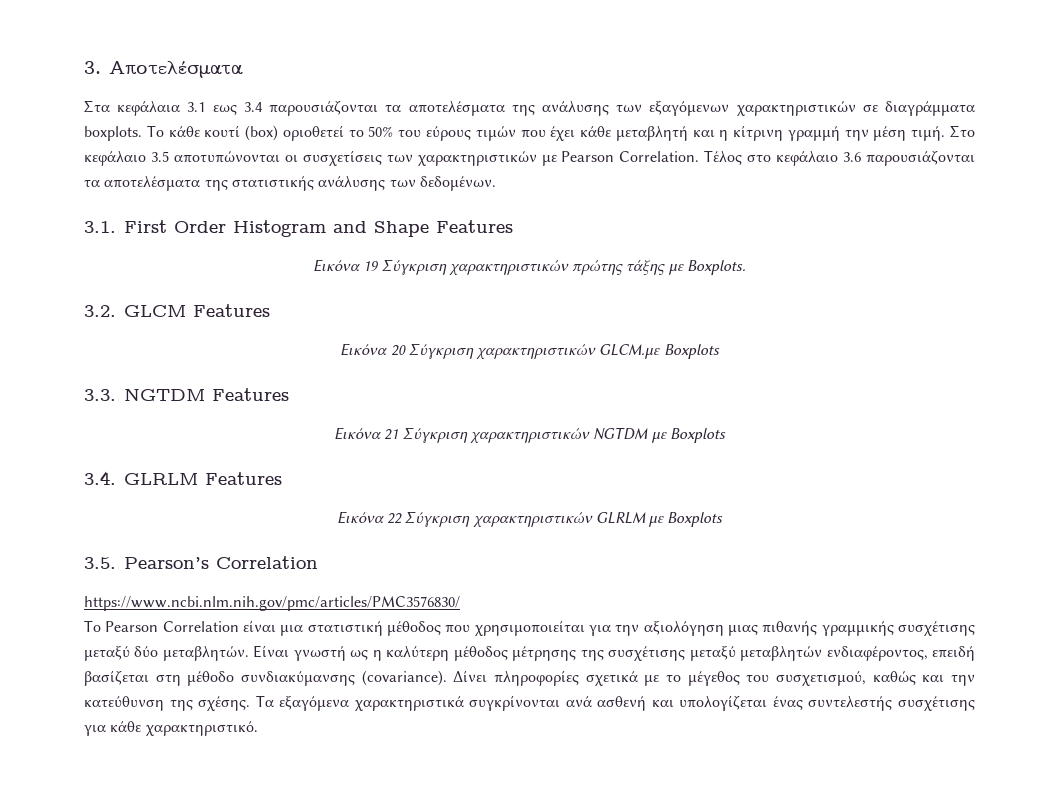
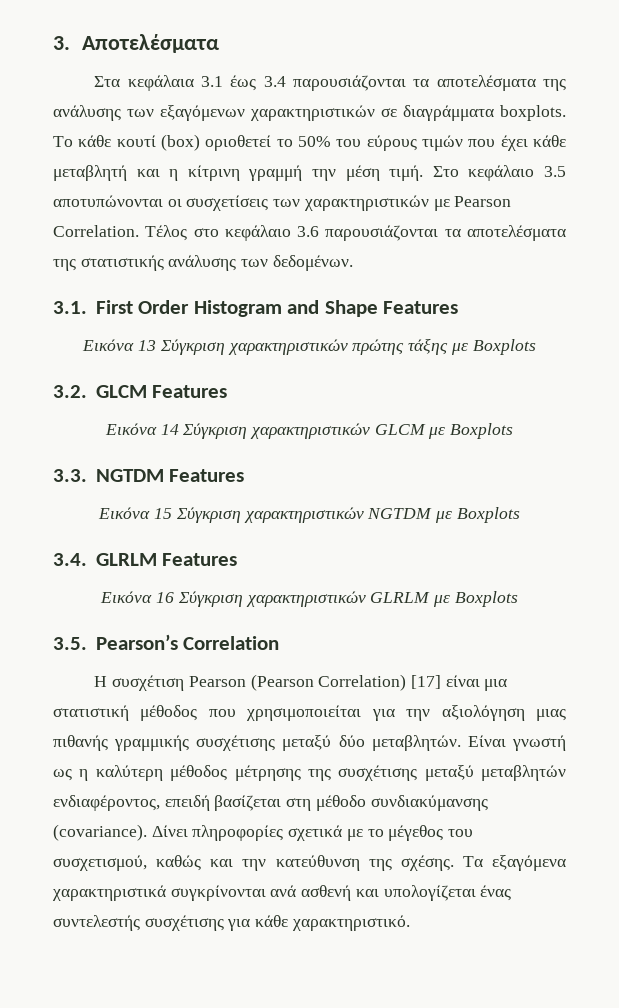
- Στα κεφάλαια 3.1 εως 3.4 παρουσιάζονται τα αποτελέσματα της ανάλυσης των εξαγόμενων χαρακτηριστικών σε διαγράμματα boxplots.
+ Στα κεφάλαια 3.1 έως 3.4 παρουσιάζονται τα αποτελέσματα της ανάλυσης των εξαγόμενων χαρακτηριστικών σε διαγράμματα boxplots.
- Εικόνα 19 Σύγκριση χαρακτηριστικών πρώτης τάξης με Boxplots.
+ Εικόνα 13 Σύγκριση χαρακτηριστικών πρώτης τάξης με Boxplots
- Εικόνα 20 Σύγκριση χαρακτηριστικών GLCM.με Boxplots
+ Εικόνα 14 Σύγκριση χαρακτηριστικών GLCM με Boxplots
- Εικόνα 21 Σύγκριση χαρακτηριστικών NGTDM με Boxplots
+ Εικόνα 15 Σύγκριση χαρακτηριστικών NGTDM με Boxplots
- Εικόνα 22 Σύγκριση χαρακτηριστικών GLRLM με Boxplots
+ Εικόνα 16 Σύγκριση χαρακτηριστικών GLRLM με Boxplots
- https://www.ncbi.nlm.nih.gov/pmc/articles/PMC3576830/
- Το Pearson Correlation είναι μια στατιστική μέθοδος που χρησιμοποιείται για την αξιολόγηση μιας πιθανής γραμμικής συσχέτισης μεταξύ δύο μεταβλητών.
+ Η συσχέτιση Pearson (Pearson Correlation) [17] είναι μια στατιστική μέθοδος που χρησιμοποιείται για την αξιολόγηση μιας πιθανής γραμμικής συσχέτισης μεταξύ δύο μεταβλητών.

